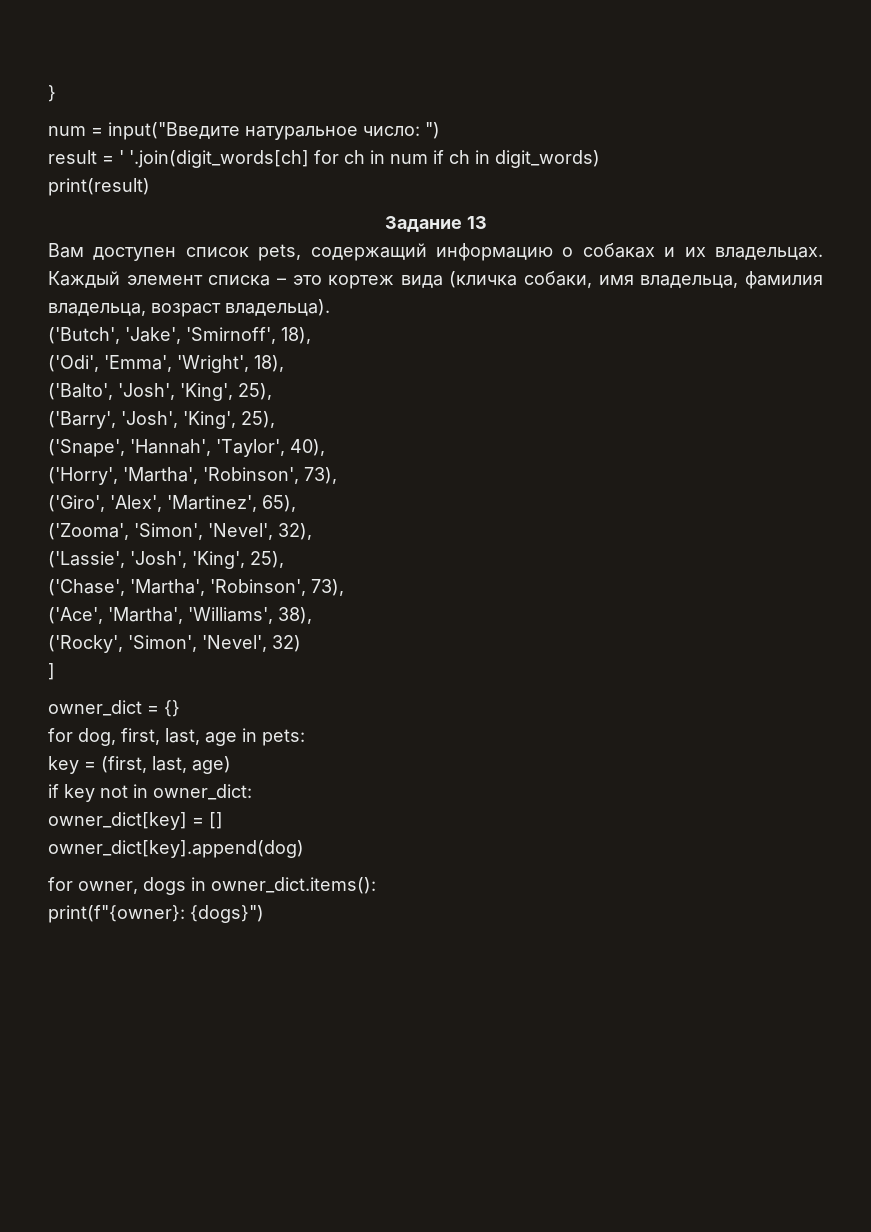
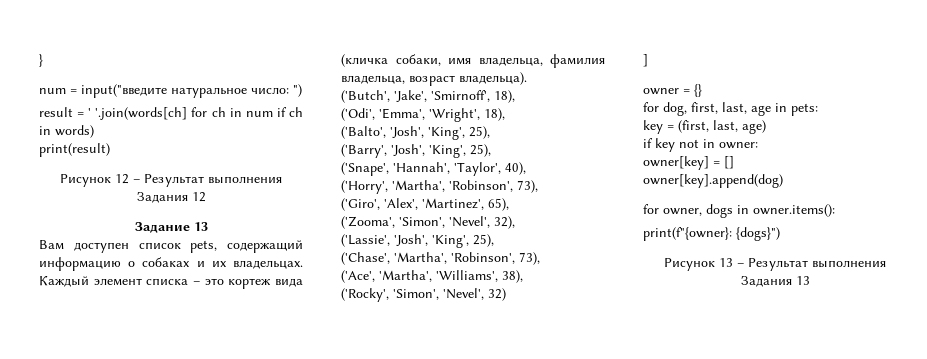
- num = input("Введите натуральное число: ")
+ num = input("введите натуральное число: ")
- result = ' '.join(digit_words[ch] for ch in num if ch in digit_words)
+ result = ' '.join(words[ch] for ch in num if ch in words)
+ Рисунок 12 – Результат выполнения Задания 12
- owner_dict = {}
+ owner = {}
- if key not in owner_dict:
- owner_dict[key] = []
+ if key not in owner:
+ owner[key] = []
- owner_dict[key].append(dog)
+ owner[key].append(dog)
- for owner, dogs in owner_dict.items():
+ for owner, dogs in owner.items():
+ Рисунок 13 – Результат выполнения Задания 13

